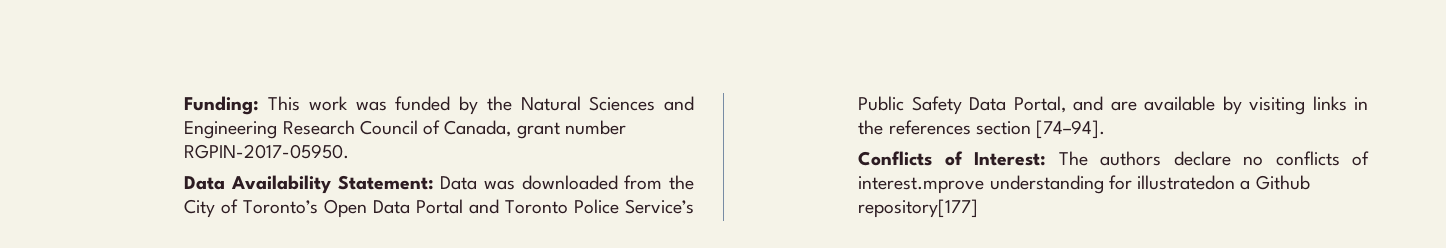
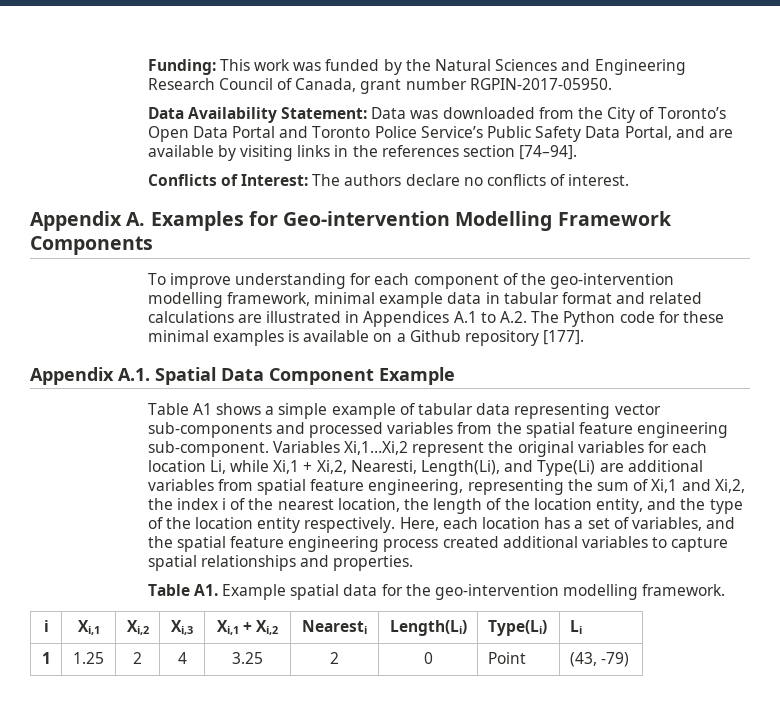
- Conflicts of Interest: The authors declare no conflicts of interest.mprove understanding for illustratedon a Github repository[177]
+ Conflicts of Interest: The authors declare no conflicts of interest.
+ Appendix A. Examples for Geo-intervention Modelling Framework Components
+ To improve understanding for each component of the geo-intervention modelling framework, minimal example data in tabular format and related calculations are illustrated in Appendices A.1 to A.2. The Python code for these minimal examples is available on a Github repository [177].
+ Appendix A.1. Spatial Data Component Example
+ Table A1 shows a simple example of tabular data representing vector sub-components and processed variables from the spatial feature engineering sub-component. Variables Xi,1…Xi,2 represent the original variables for each location Li, while Xi,1 + Xi,2, Nearesti, Length(Li), and Type(Li) are additional variables from spatial feature engineering, representing the sum of Xi,1 and Xi,2, the index i of the nearest location, the length of the location entity, and the type of the location entity respectively. Here, each location has a set of variables, and the spatial feature engineering process created additional variables to capture spatial relationships and properties.
+ Table A1. Example spatial data for the geo-intervention modelling framework.
+ i | Xi,1 | Xi,2 | Xi,3 | Xi,1 + Xi,2 | Nearesti | Length(Li) | Type(Li) | Li
+ 1 | 1.25 | 2 | 4 | 3.25 | 2 | 0 | Point | (43, -79)

